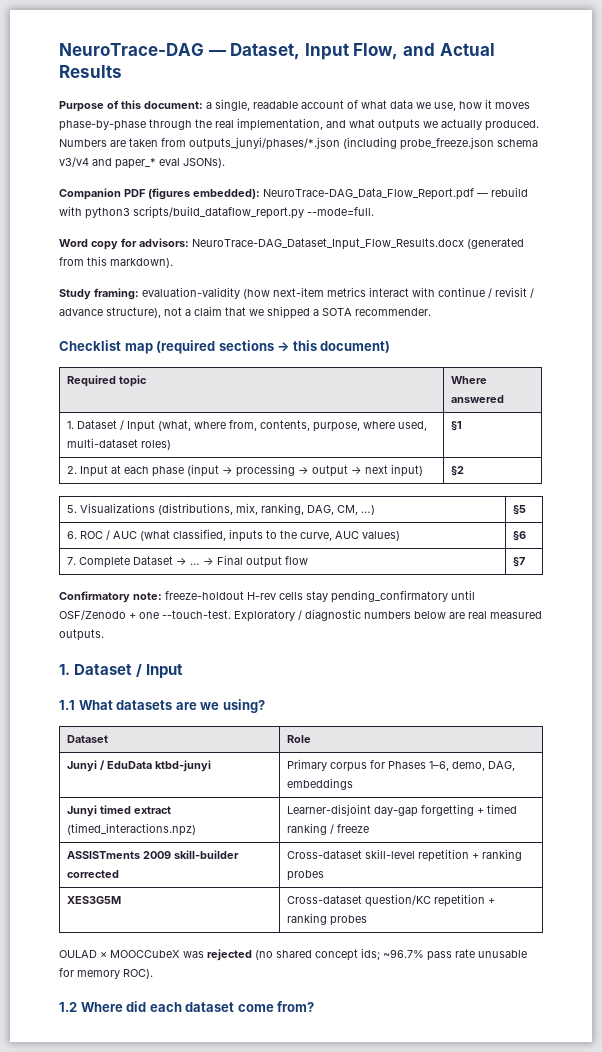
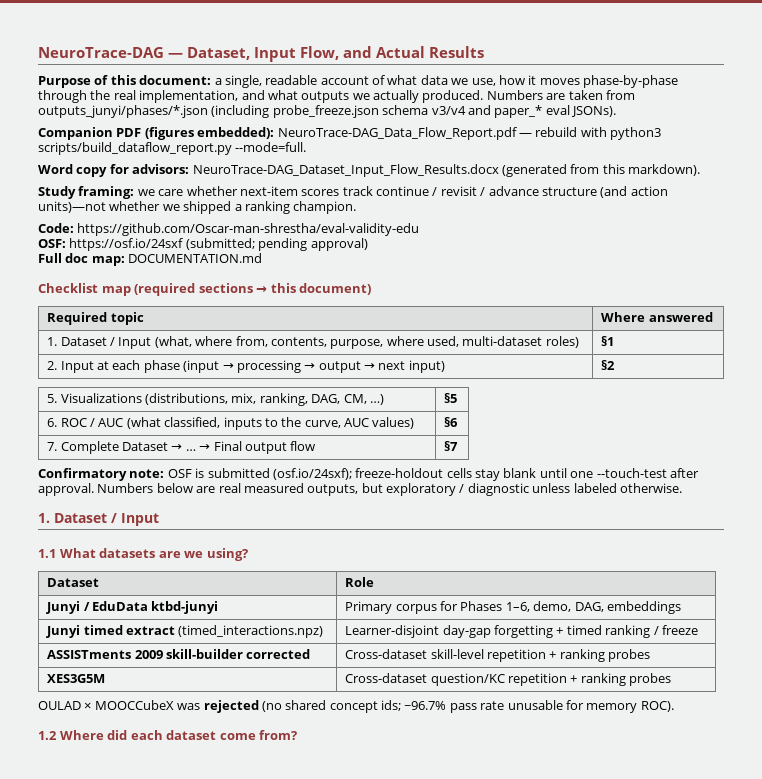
- Study framing: evaluation-validity (how next-item metrics interact with continue / revisit / advance structure), not a claim that we shipped a SOTA recommender.
+ Study framing: we care whether next-item scores track continue / revisit / advance structure (and action units)—not whether we shipped a ranking champion.
+ Code: https://github.com/Oscar-man-shrestha/eval-validity-edu
+ OSF: https://osf.io/24sxf (submitted; pending approval)
+ Full doc map: DOCUMENTATION.md
- Confirmatory note: freeze-holdout H-rev cells stay pending_confirmatory until OSF/Zenodo + one --touch-test. Exploratory / diagnostic numbers below are real measured outputs.
+ Confirmatory note: OSF is submitted (osf.io/24sxf); freeze-holdout cells stay blank until one --touch-test after approval. Numbers below are real measured outputs, but exploratory / diagnostic unless labeled otherwise.

